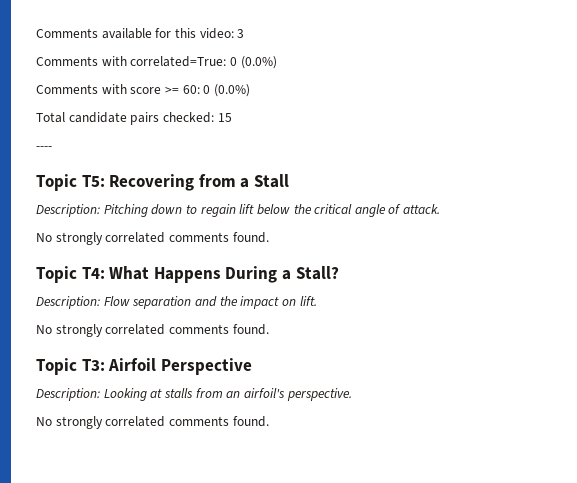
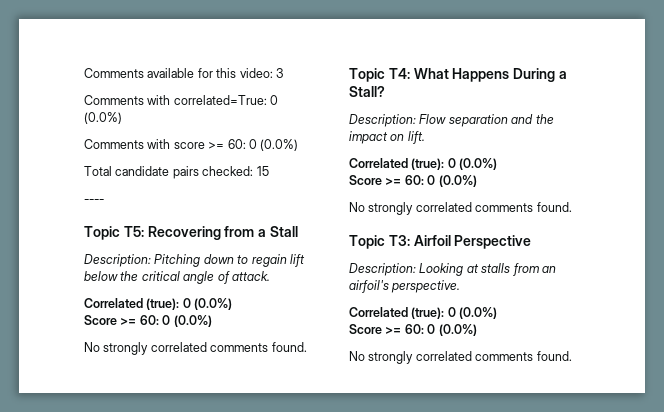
  Description: Pitching down to regain lift below the critical angle of attack.
+ Correlated (true): 0 (0.0%)
+ Score >= 60: 0 (0.0%)
  Description: Flow separation and the impact on lift.
+ Correlated (true): 0 (0.0%)
+ Score >= 60: 0 (0.0%)
  Description: Looking at stalls from an airfoil's perspective.
+ Correlated (true): 0 (0.0%)
+ Score >= 60: 0 (0.0%)

